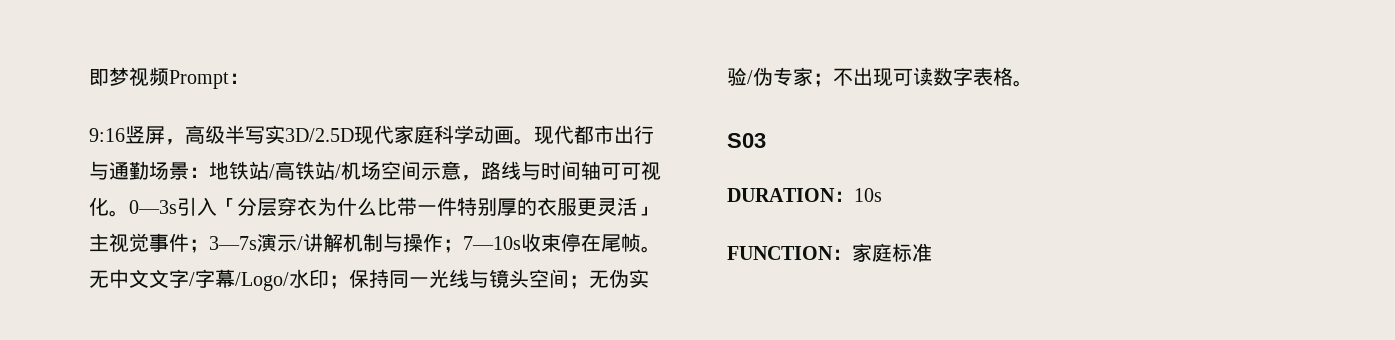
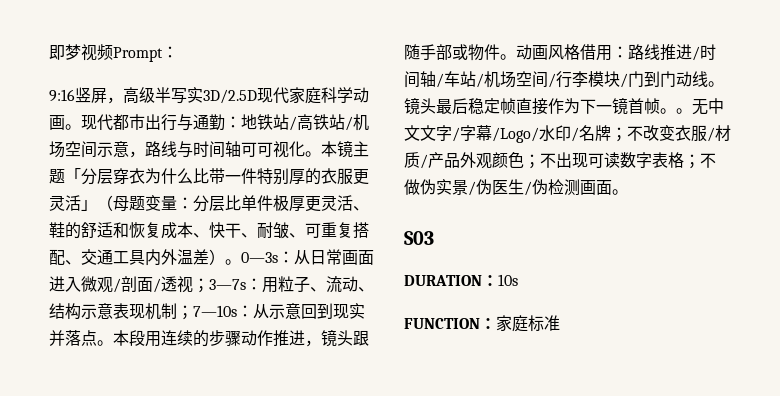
- 现代都市出行与通勤场景：地铁站/高铁站/机场空间示意，路线与时间轴可可视化。
+ 现代都市出行与通勤：地铁站/高铁站/机场空间示意，路线与时间轴可可视化。
- 0—3s引入「分层穿衣为什么比带一件特别厚的衣服更灵活」主视觉事件；3—7s演示/讲解机制与操作；7—10s收束停在尾帧。
+ 本镜主题「分层穿衣为什么比带一件特别厚的衣服更灵活」（母题变量：分层比单件极厚更灵活、鞋的舒适和恢复成本、快干、耐皱、可重复搭配、交通工具内外温差）。0—3s：从日常画面进入微观/剖面/透视；3—7s：用粒子、流动、结构示意表现机制；7—10s：从示意回到现实并落点。本段用连续的步骤动作推进，镜头跟随手部或物件。动画风格借用：路线推进/时间轴/车站/机场空间/行李模块/门到门动线。镜头最后稳定帧直接作为下一镜首帧。。
- 无中文文字/字幕/Logo/水印；保持同一光线与镜头空间；无伪实验/伪专家；不出现可读数字表格。
+ 无中文文字/字幕/Logo/水印/名牌；不改变衣服/材质/产品外观颜色；不出现可读数字表格；不做伪实景/伪医生/伪检测画面。

